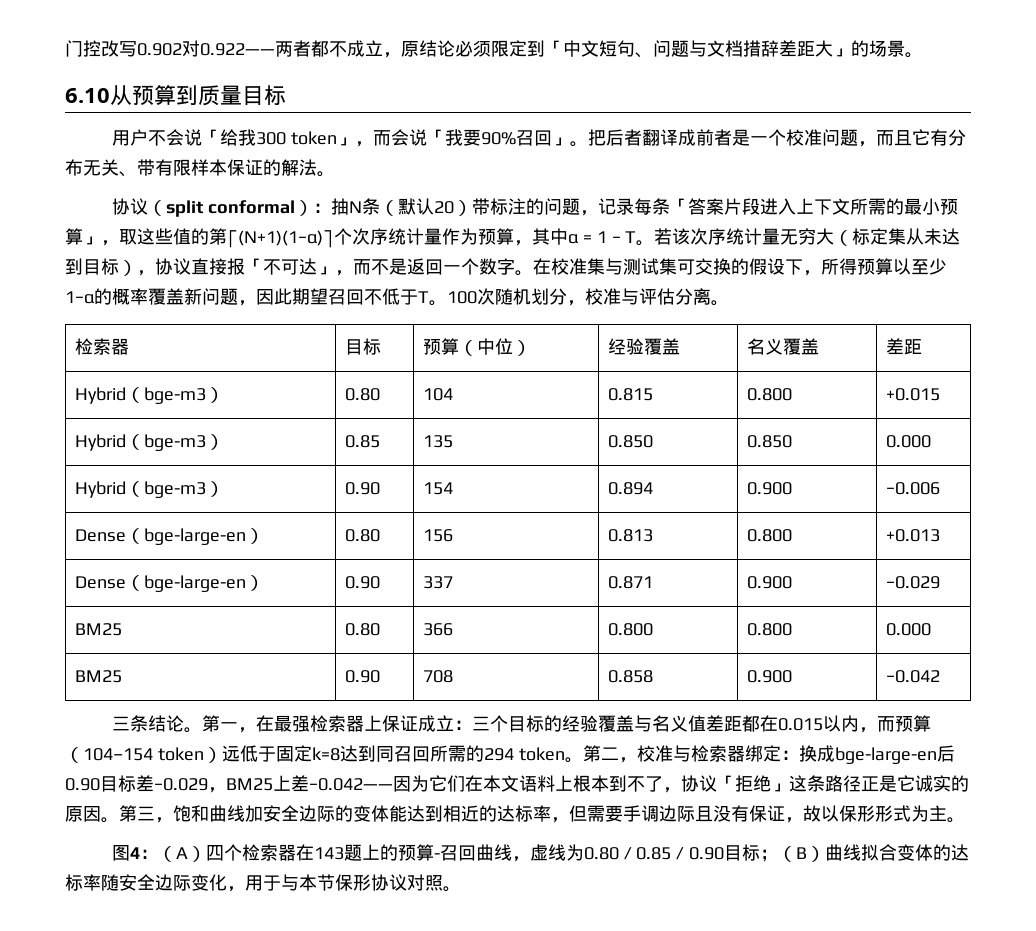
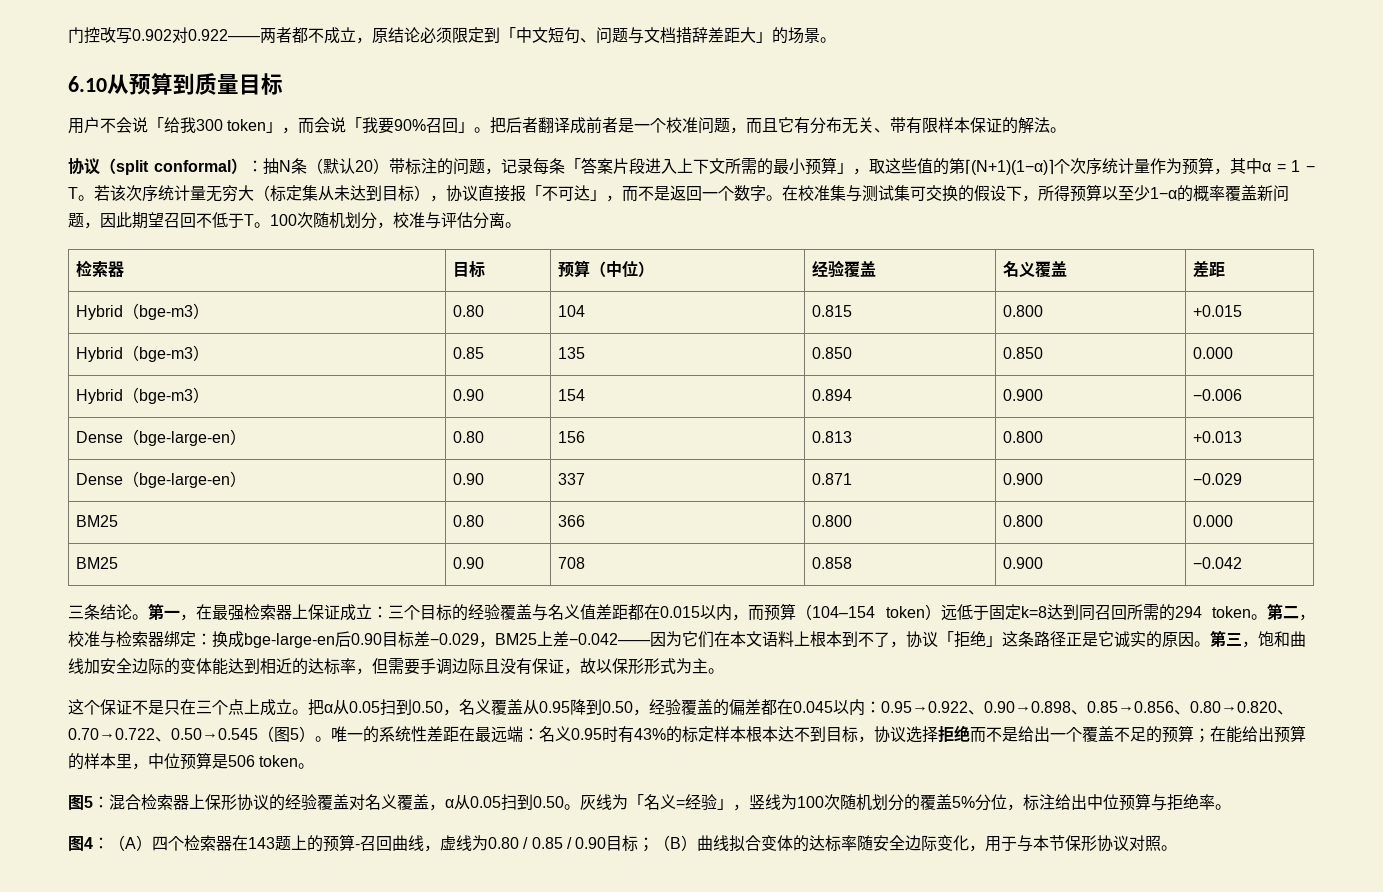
+ 这个保证不是只在三个点上成立。把α从0.05扫到0.50，名义覆盖从0.95降到0.50，经验覆盖的偏差都在0.045以内：0.95→0.922、0.90→0.898、0.85→0.856、0.80→0.820、0.70→0.722、0.50→0.545（图5）。唯一的系统性差距在最远端：名义0.95时有43%的标定样本根本达不到目标，协议选择拒绝而不是给出一个覆盖不足的预算；在能给出预算的样本里，中位预算是506 token。
+ 图5：混合检索器上保形协议的经验覆盖对名义覆盖，α从0.05扫到0.50。灰线为「名义=经验」，竖线为100次随机划分的覆盖5%分位，标注给出中位预算与拒绝率。

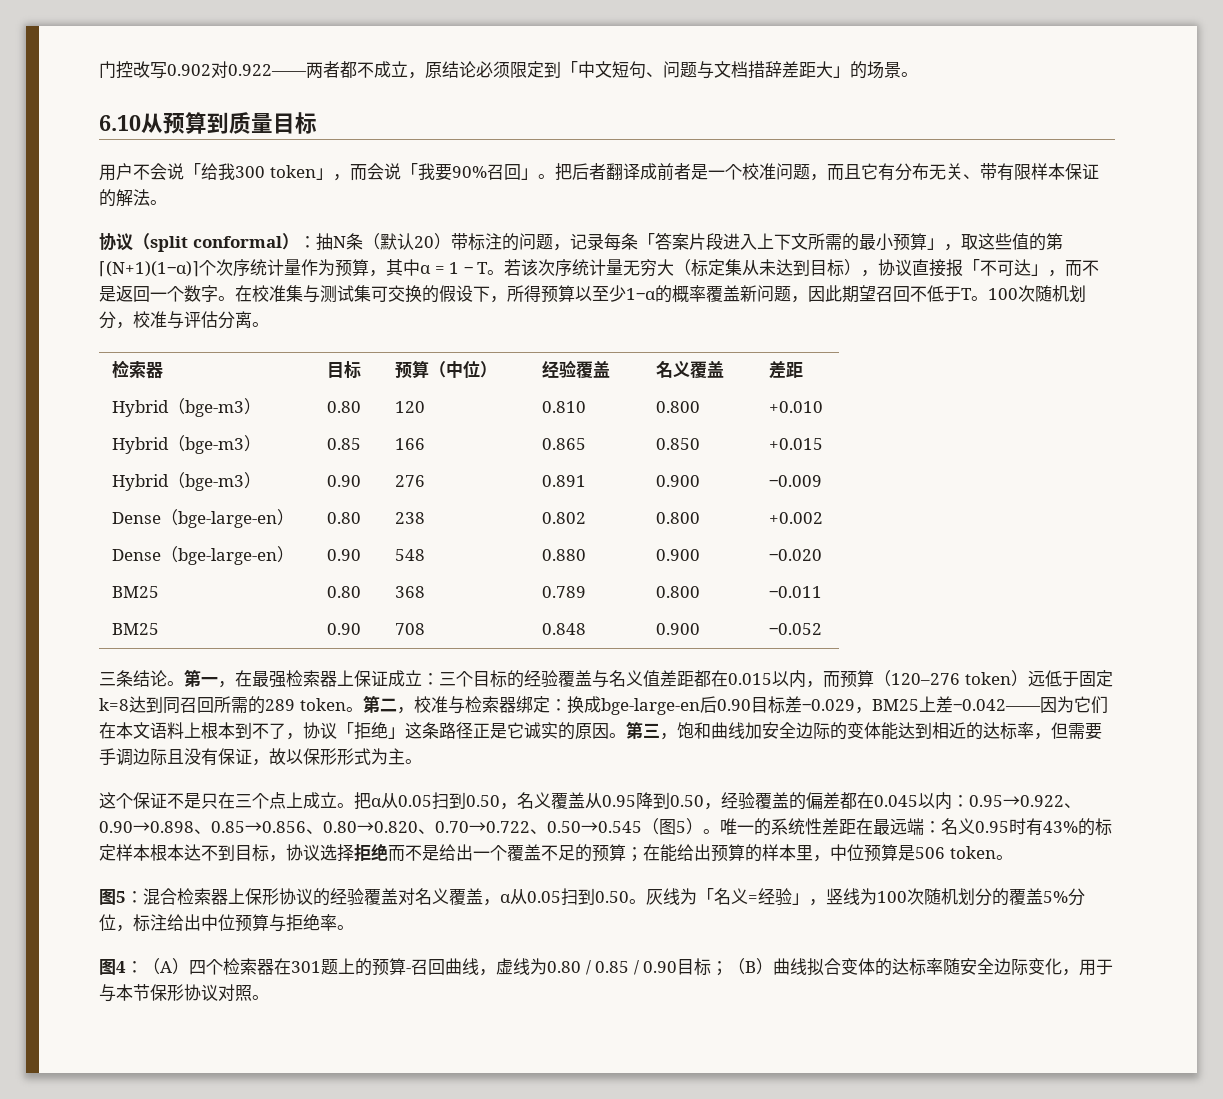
- Hybrid（bge-m3） | 0.80 | 104 | 0.815 | 0.800 | +0.015
- Hybrid（bge-m3） | 0.85 | 135 | 0.850 | 0.850 | 0.000
+ Hybrid（bge-m3） | 0.80 | 120 | 0.810 | 0.800 | +0.010
+ Hybrid（bge-m3） | 0.85 | 166 | 0.865 | 0.850 | +0.015
- Hybrid（bge-m3） | 0.90 | 154 | 0.894 | 0.900 | −0.006
+ Hybrid（bge-m3） | 0.90 | 276 | 0.891 | 0.900 | −0.009
- Dense（bge-large-en） | 0.80 | 156 | 0.813 | 0.800 | +0.013
+ Dense（bge-large-en） | 0.80 | 238 | 0.802 | 0.800 | +0.002
- Dense（bge-large-en） | 0.90 | 337 | 0.871 | 0.900 | −0.029
+ Dense（bge-large-en） | 0.90 | 548 | 0.880 | 0.900 | −0.020
- BM25 | 0.80 | 366 | 0.800 | 0.800 | 0.000
+ BM25 | 0.80 | 368 | 0.789 | 0.800 | −0.011
- BM25 | 0.90 | 708 | 0.858 | 0.900 | −0.042
+ BM25 | 0.90 | 708 | 0.848 | 0.900 | −0.052
- 第一，在最强检索器上保证成立：三个目标的经验覆盖与名义值差距都在0.015以内，而预算（104–154 token）远低于固定k=8达到同召回所需的294 token。
+ 第一，在最强检索器上保证成立：三个目标的经验覆盖与名义值差距都在0.015以内，而预算（120–276 token）远低于固定k=8达到同召回所需的289 token。
- 图4：（A）四个检索器在143题上的预算-召回曲线，虚线为0.80 / 0.85 / 0.90目标；（B）曲线拟合变体的达标率随安全边际变化，用于与本节保形协议对照。
+ 图4：（A）四个检索器在301题上的预算-召回曲线，虚线为0.80 / 0.85 / 0.90目标；（B）曲线拟合变体的达标率随安全边际变化，用于与本节保形协议对照。

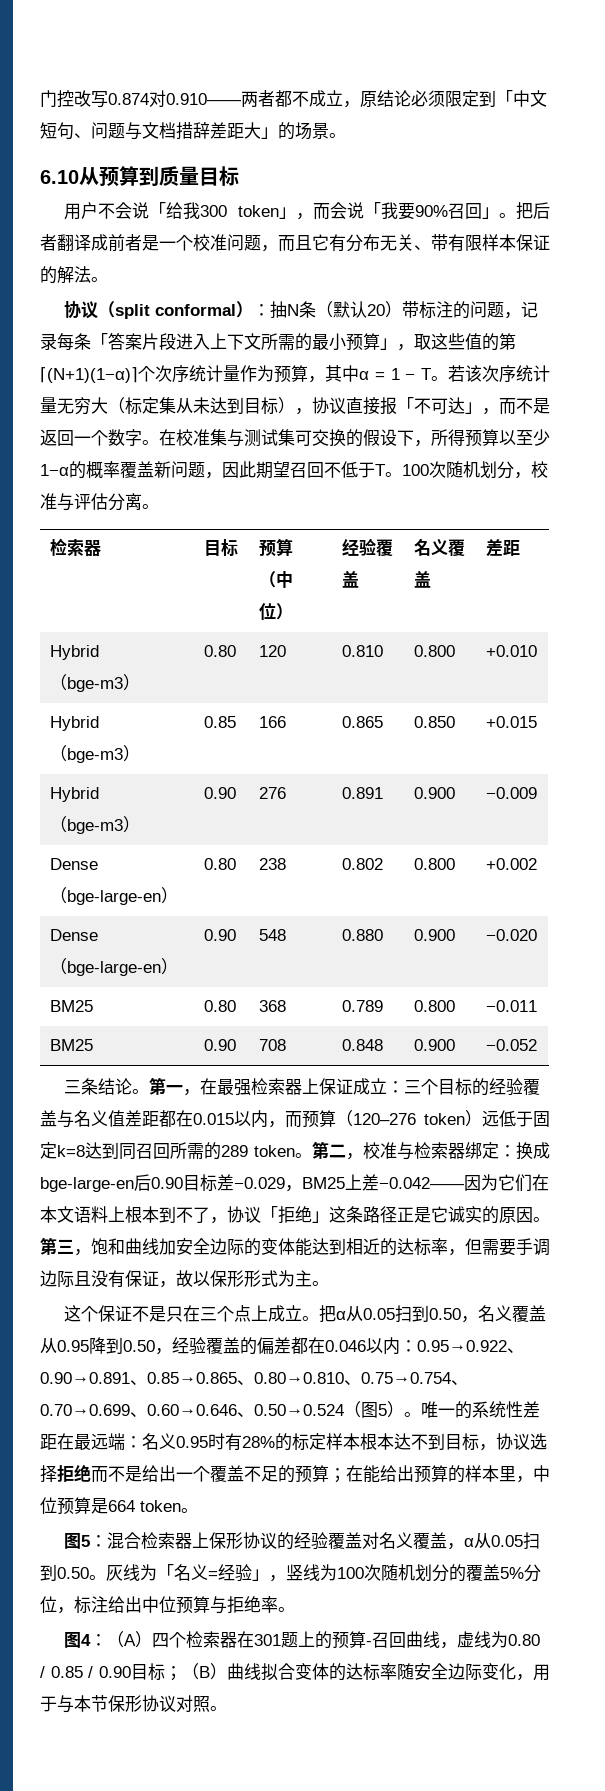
- 门控改写0.902对0.922——两者都不成立，原结论必须限定到「中文短句、问题与文档措辞差距大」的场景。
+ 门控改写0.874对0.910——两者都不成立，原结论必须限定到「中文短句、问题与文档措辞差距大」的场景。
- 把α从0.05扫到0.50，名义覆盖从0.95降到0.50，经验覆盖的偏差都在0.045以内：0.95→0.922、0.90→0.898、0.85→0.856、0.80→0.820、0.70→0.722、0.50→0.545（图5）。
+ 把α从0.05扫到0.50，名义覆盖从0.95降到0.50，经验覆盖的偏差都在0.046以内：0.95→0.922、0.90→0.891、0.85→0.865、0.80→0.810、0.75→0.754、0.70→0.699、0.60→0.646、0.50→0.524（图5）。
- 唯一的系统性差距在最远端：名义0.95时有43%的标定样本根本达不到目标，协议选择拒绝而不是给出一个覆盖不足的预算；在能给出预算的样本里，中位预算是506 token。
+ 唯一的系统性差距在最远端：名义0.95时有28%的标定样本根本达不到目标，协议选择拒绝而不是给出一个覆盖不足的预算；在能给出预算的样本里，中位预算是664 token。

